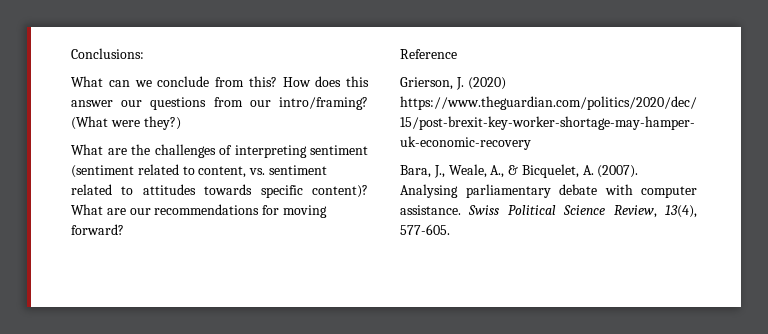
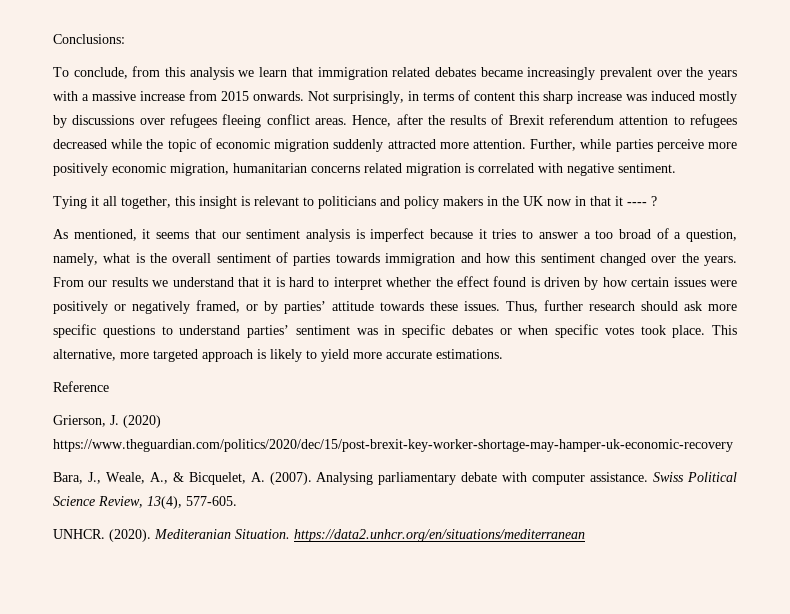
- What can we conclude from this? How does this answer our questions from our intro/framing? (What were they?)
- What are the challenges of interpreting sentiment (sentiment related to content, vs. sentiment related to attitudes towards specific content)? What are our recommendations for moving forward?
+ To conclude, from this analysis we learn that immigration related debates became increasingly prevalent over the years with a massive increase from 2015 onwards. Not surprisingly, in terms of content this sharp increase was induced mostly by discussions over refugees fleeing conflict areas. Hence, after the results of Brexit referendum attention to refugees decreased while the topic of economic migration suddenly attracted more attention. Further, while parties perceive more positively economic migration, humanitarian concerns related migration is correlated with negative sentiment.
+ Tying it all together, this insight is relevant to politicians and policy makers in the UK now in that it ---- ?
+ As mentioned, it seems that our sentiment analysis is imperfect because it tries to answer a too broad of a question, namely, what is the overall sentiment of parties towards immigration and how this sentiment changed over the years. From our results we understand that it is hard to interpret whether the effect found is driven by how certain issues were positively or negatively framed, or by parties’ attitude towards these issues. Thus, further research should ask more specific questions to understand parties’ sentiment was in specific debates or when specific votes took place. This alternative, more targeted approach is likely to yield more accurate estimations.
+ UNHCR. (2020). Mediteranian Situation. https://data2.unhcr.org/en/situations/mediterranean

